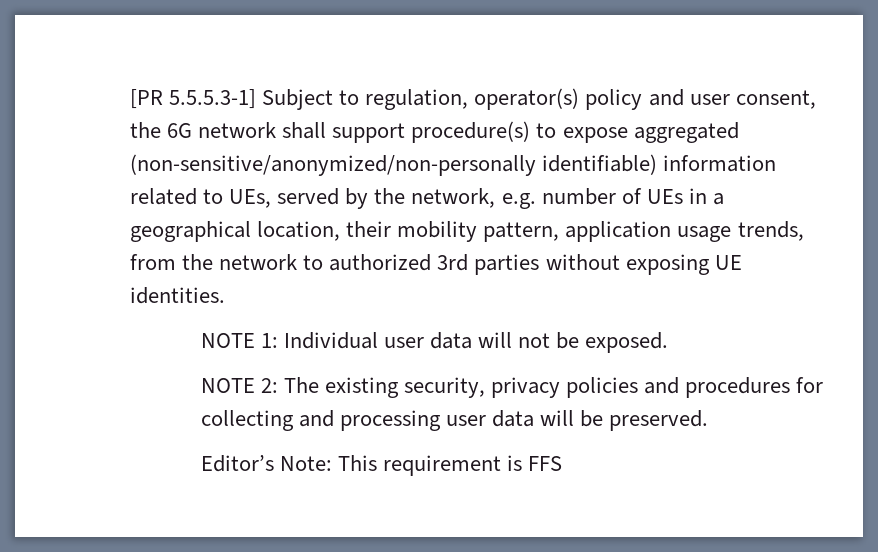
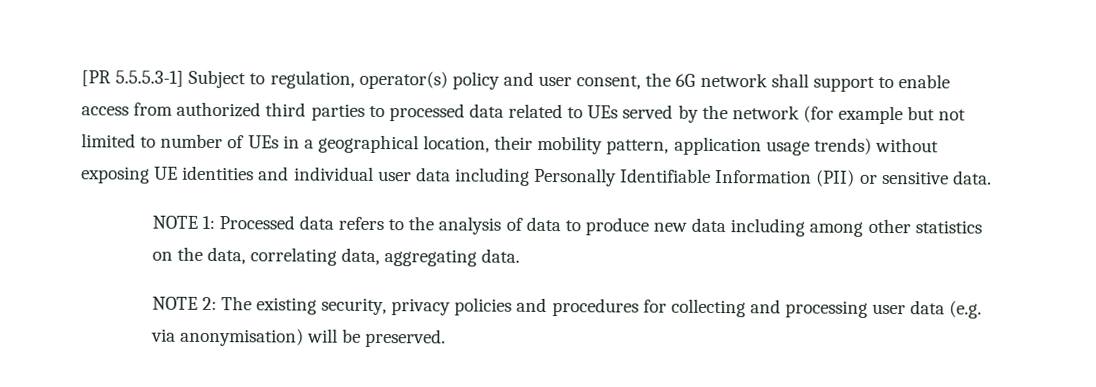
- [PR 5.5.5.3-1] Subject to regulation, operator(s) policy and user consent, the 6G network shall support procedure(s) to expose aggregated (non-sensitive/anonymized/non-personally identifiable) information related to UEs, served by the network, e.g. number of UEs in a geographical location, their mobility pattern, application usage trends, from the network to authorized 3rd parties without exposing UE identities.
- NOTE 1: Individual user data will not be exposed.
+ [PR 5.5.5.3-1] Subject to regulation, operator(s) policy and user consent, the 6G network shall support to enable access from authorized third parties to processed data related to UEs served by the network (for example but not limited to number of UEs in a geographical location, their mobility pattern, application usage trends) without exposing UE identities and individual user data including Personally Identifiable Information (PII) or sensitive data.
+ NOTE 1: Processed data refers to the analysis of data to produce new data including among other statistics on the data, correlating data, aggregating data.
- NOTE 2: The existing security, privacy policies and procedures for collecting and processing user data will be preserved.
+ NOTE 2: The existing security, privacy policies and procedures for collecting and processing user data (e.g. via anonymisation) will be preserved.
- Editor’s Note: This requirement is FFS

